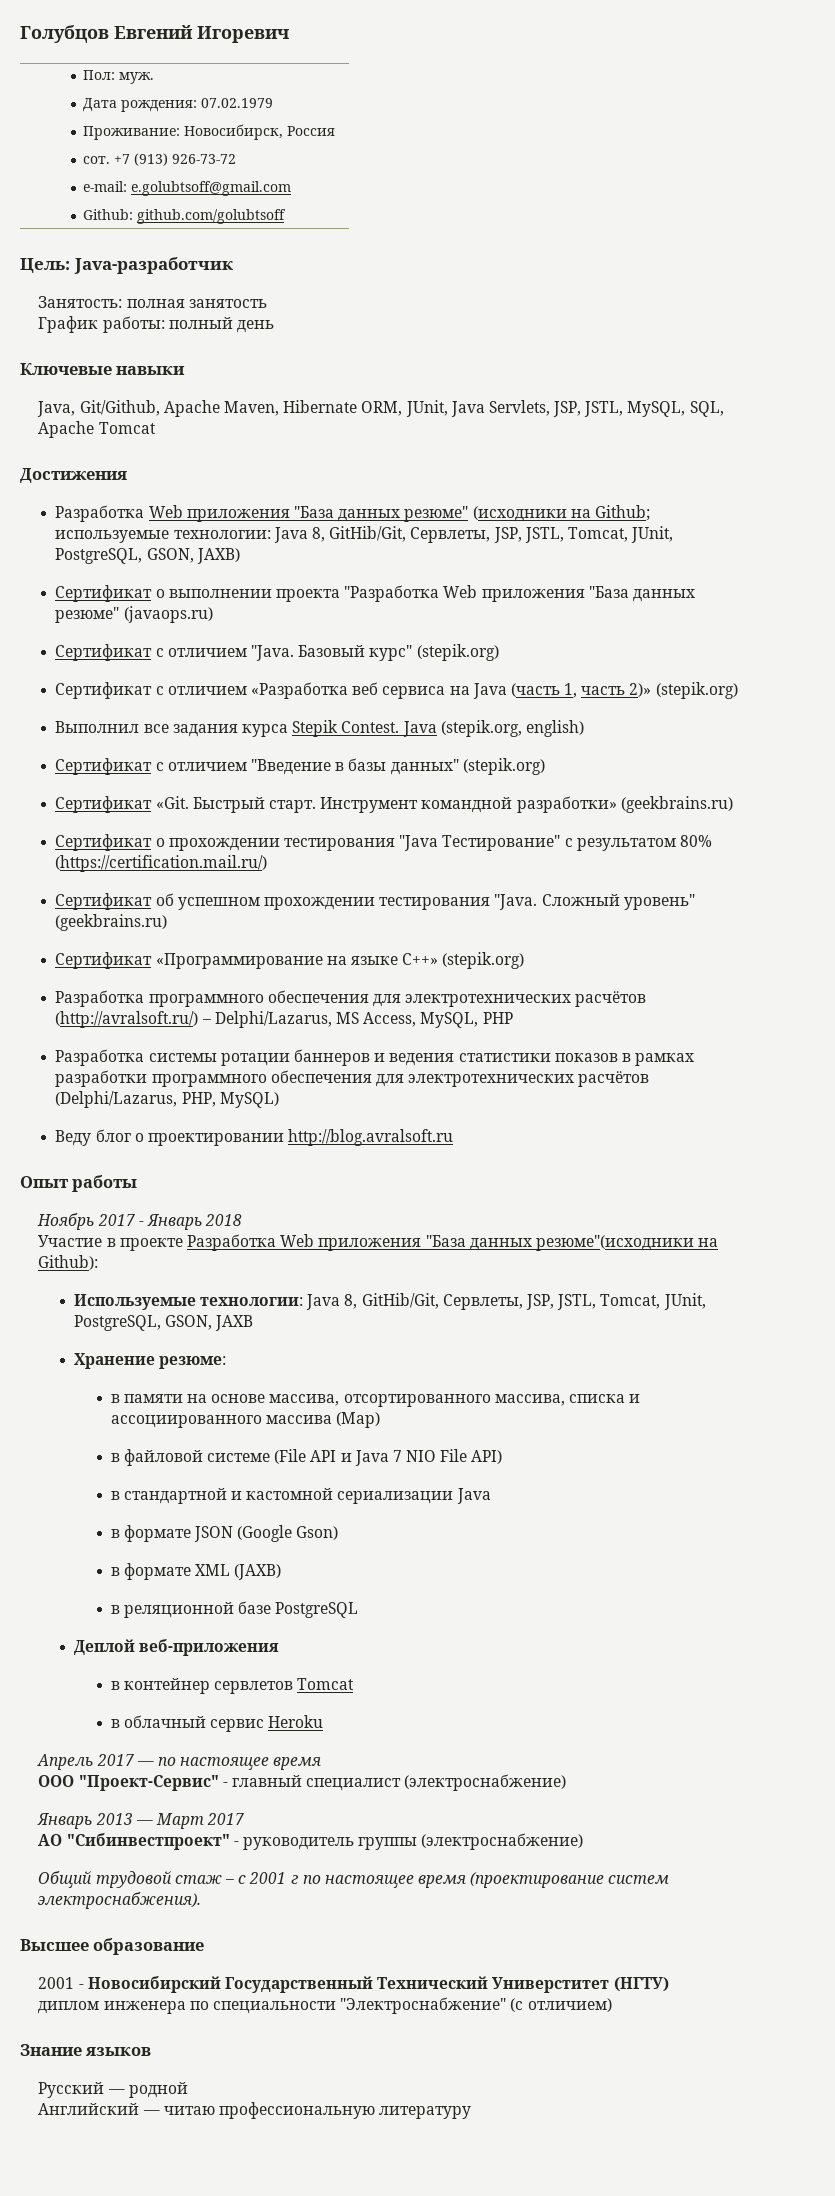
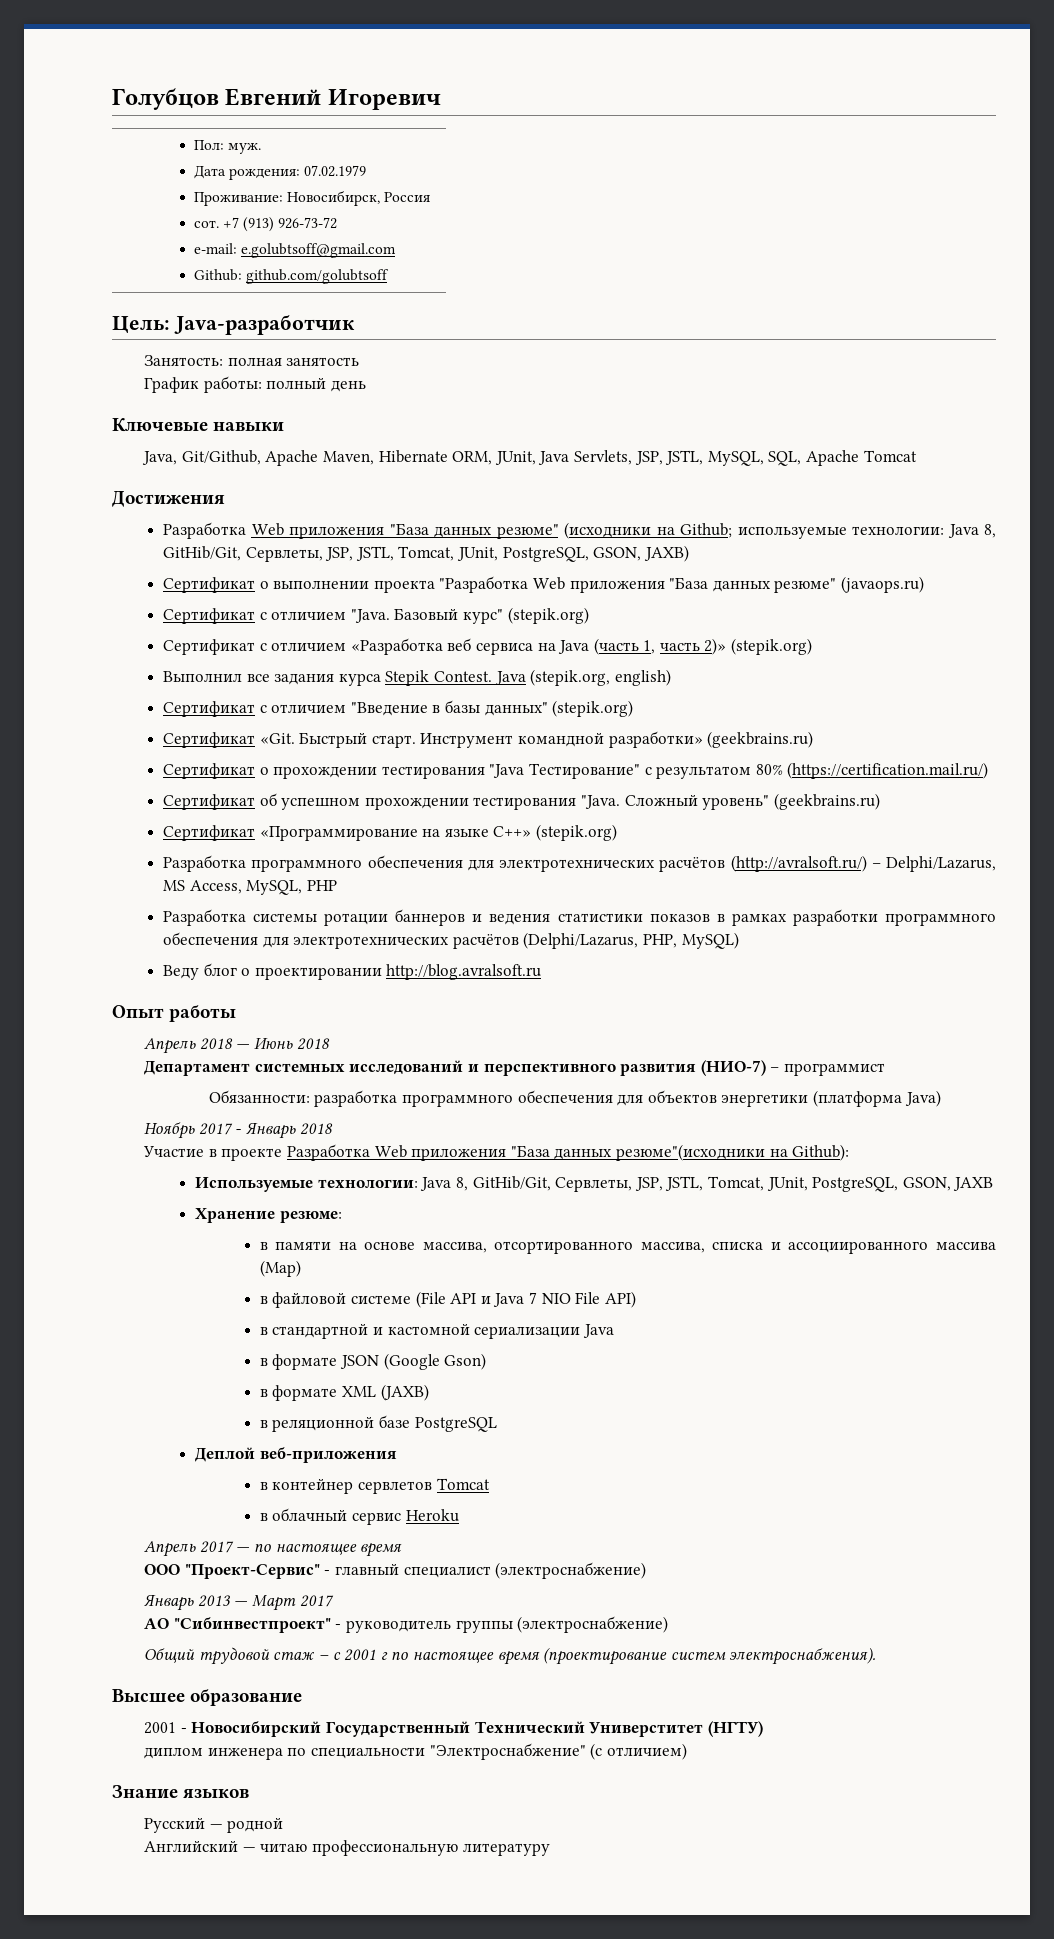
+ Апрель 2018 — Июнь 2018
+ Департамент системных исследований и перспективного развития (НИО-7) – программист
+ Обязанности: разработка программного обеспечения для объектов энергетики (платформа Java)

